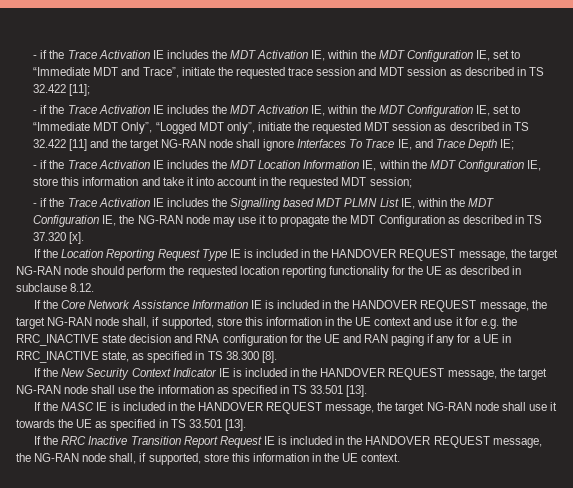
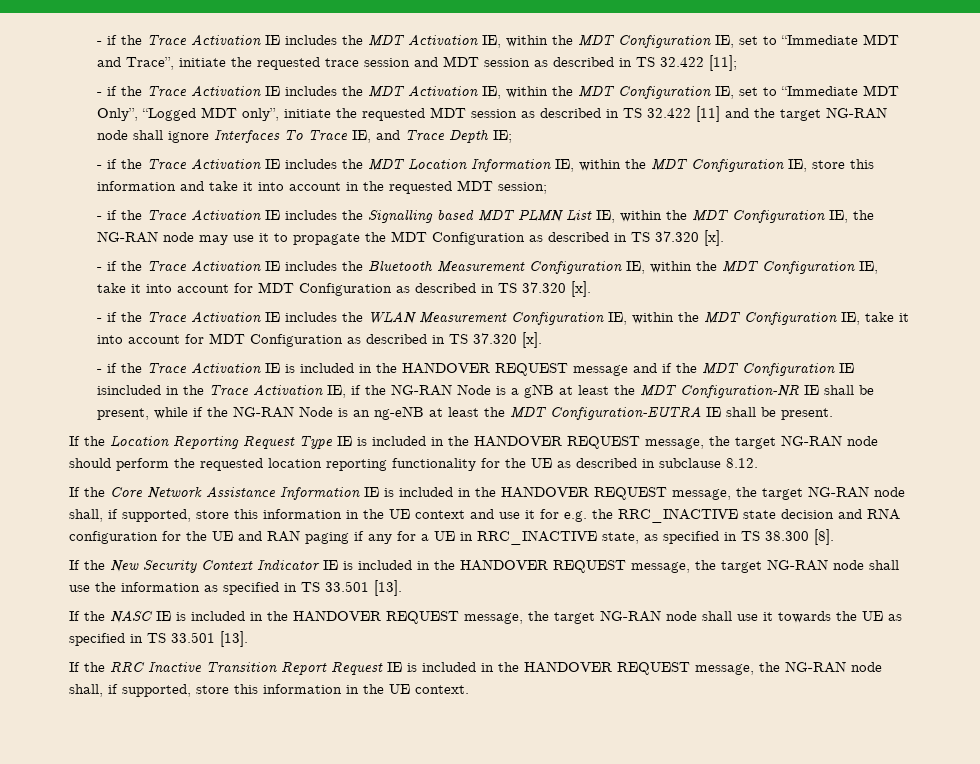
+ - if the Trace Activation IE includes the Bluetooth Measurement Configuration IE, within the MDT Configuration IE, take it into account for MDT Configuration as described in TS 37.320 [x].
+ - if the Trace Activation IE includes the WLAN Measurement Configuration IE, within the MDT Configuration IE, take it into account for MDT Configuration as described in TS 37.320 [x].
+ - if the Trace Activation IE is included in the HANDOVER REQUEST message and if the MDT Configuration IE isincluded in the Trace Activation IE, if the NG-RAN Node is a gNB at least the MDT Configuration-NR IE shall be present, while if the NG-RAN Node is an ng-eNB at least the MDT Configuration-EUTRA IE shall be present.

